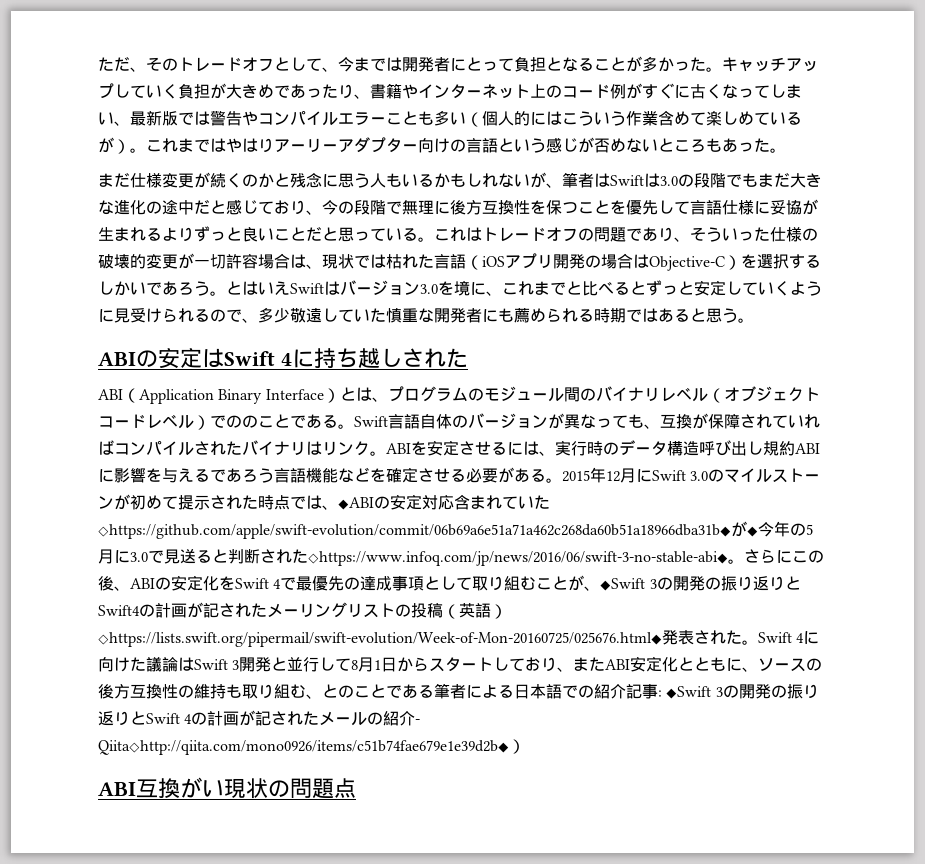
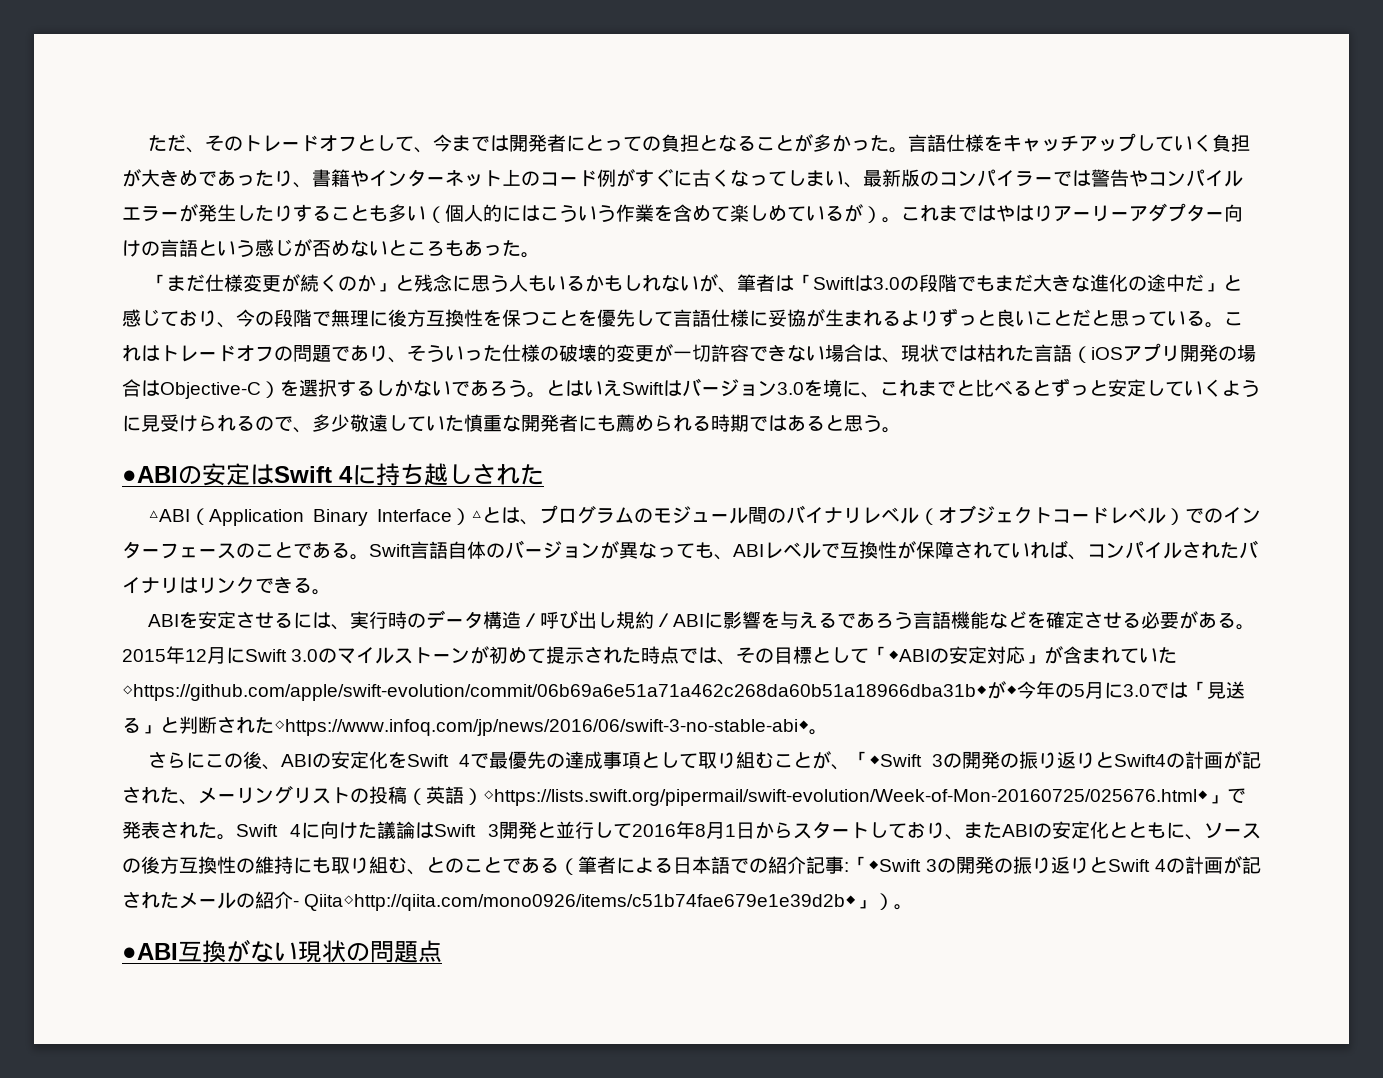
- ただ、そのトレードオフとして、今までは開発者にとって負担となることが多かった。
+ ただ、そのトレードオフとして、今までは開発者にとっての負担となることが多かった。
- キャッチアップしていく負担が大きめであったり、書籍やインターネット上のコード例がすぐに古くなってしまい、最新版では警告やコンパイルエラーことも多い（個人的にはこういう作業含めて楽しめているが）。
+ 言語仕様をキャッチアップしていく負担が大きめであったり、書籍やインターネット上のコード例がすぐに古くなってしまい、最新版のコンパイラーでは警告やコンパイルエラーが発生したりすることも多い（個人的にはこういう作業を含めて楽しめているが）。
- まだ仕様変更が続くのかと残念に思う人もいるかもしれないが、筆者はSwiftは3.0の段階でもまだ大きな進化の途中だと感じており、今の段階で無理に後方互換性を保つことを優先して言語仕様に妥協が生まれるよりずっと良いことだと思っている。
+ 「まだ仕様変更が続くのか」と残念に思う人もいるかもしれないが、筆者は「Swiftは3.0の段階でもまだ大きな進化の途中だ」と感じており、今の段階で無理に後方互換性を保つことを優先して言語仕様に妥協が生まれるよりずっと良いことだと思っている。
- これはトレードオフの問題であり、そういった仕様の破壊的変更が一切許容場合は、現状では枯れた言語（iOSアプリ開発の場合はObjective-C）を選択するしかいであろう。
+ これはトレードオフの問題であり、そういった仕様の破壊的変更が一切許容できない場合は、現状では枯れた言語（iOSアプリ開発の場合はObjective-C）を選択するしかないであろう。
- ABIの安定はSwift 4に持ち越しされた
+ ●ABIの安定はSwift 4に持ち越しされた
- ABI（Application Binary Interface）とは、プログラムのモジュール間のバイナリレベル（オブジェクトコードレベル）でののことである。
+ △ABI（Application Binary Interface）△とは、プログラムのモジュール間のバイナリレベル（オブジェクトコードレベル）でのインターフェースのことである。
- Swift言語自体のバージョンが異なっても、互換が保障されていればコンパイルされたバイナリはリンク。ABIを安定させるには、実行時のデータ構造呼び出し規約ABIに影響を与えるであろう言語機能などを確定させる必要がある。
+ Swift言語自体のバージョンが異なっても、ABIレベルで互換性が保障されていれば、コンパイルされたバイナリはリンクできる。
+ ABIを安定させるには、実行時のデータ構造／呼び出し規約／ABIに影響を与えるであろう言語機能などを確定させる必要がある。
- 2015年12月にSwift 3.0のマイルストーンが初めて提示された時点では、◆ABIの安定対応含まれていた◇https://github.com/apple/swift-evolution/commit/06b69a6e51a71a462c268da60b51a18966dba31b◆が◆今年の5月に3.0で見送ると判断された◇https://www.infoq.com/jp/news/2016/06/swift-3-no-stable-abi◆。さらにこの後、ABIの安定化をSwift 4で最優先の達成事項として取り組むことが、◆Swift 3の開発の振り返りとSwift4の計画が記されたメーリングリストの投稿（英語）◇https://lists.swift.org/pipermail/swift-evolution/Week-of-Mon-20160725/025676.html◆発表された。
+ 2015年12月にSwift 3.0のマイルストーンが初めて提示された時点では、その目標として「◆ABIの安定対応」が含まれていた◇https://github.com/apple/swift-evolution/commit/06b69a6e51a71a462c268da60b51a18966dba31b◆が◆今年の5月に3.0では「見送る」と判断された◇https://www.infoq.com/jp/news/2016/06/swift-3-no-stable-abi◆。
+ さらにこの後、ABIの安定化をSwift 4で最優先の達成事項として取り組むことが、「◆Swift 3の開発の振り返りとSwift4の計画が記された、メーリングリストの投稿（英語）◇https://lists.swift.org/pipermail/swift-evolution/Week-of-Mon-20160725/025676.html◆」で発表された。
- Swift 4に向けた議論はSwift 3開発と並行して8月1日からスタートしており、またABI安定化とともに、ソースの後方互換性の維持も取り組む、とのことである筆者による日本語での紹介記事:
+ Swift 4に向けた議論はSwift 3開発と並行して2016年8月1日からスタートしており、またABIの安定化とともに、ソースの後方互換性の維持にも取り組む、とのことである（筆者による日本語での紹介記事:
- ◆Swift 3の開発の振り返りとSwift 4の計画が記されたメールの紹介- Qiita◇http://qiita.com/mono0926/items/c51b74fae679e1e39d2b◆）
- ABI互換がい現状の問題点
+ 「◆Swift 3の開発の振り返りとSwift 4の計画が記されたメールの紹介- Qiita◇http://qiita.com/mono0926/items/c51b74fae679e1e39d2b◆」）。
+ ●ABI互換がない現状の問題点

